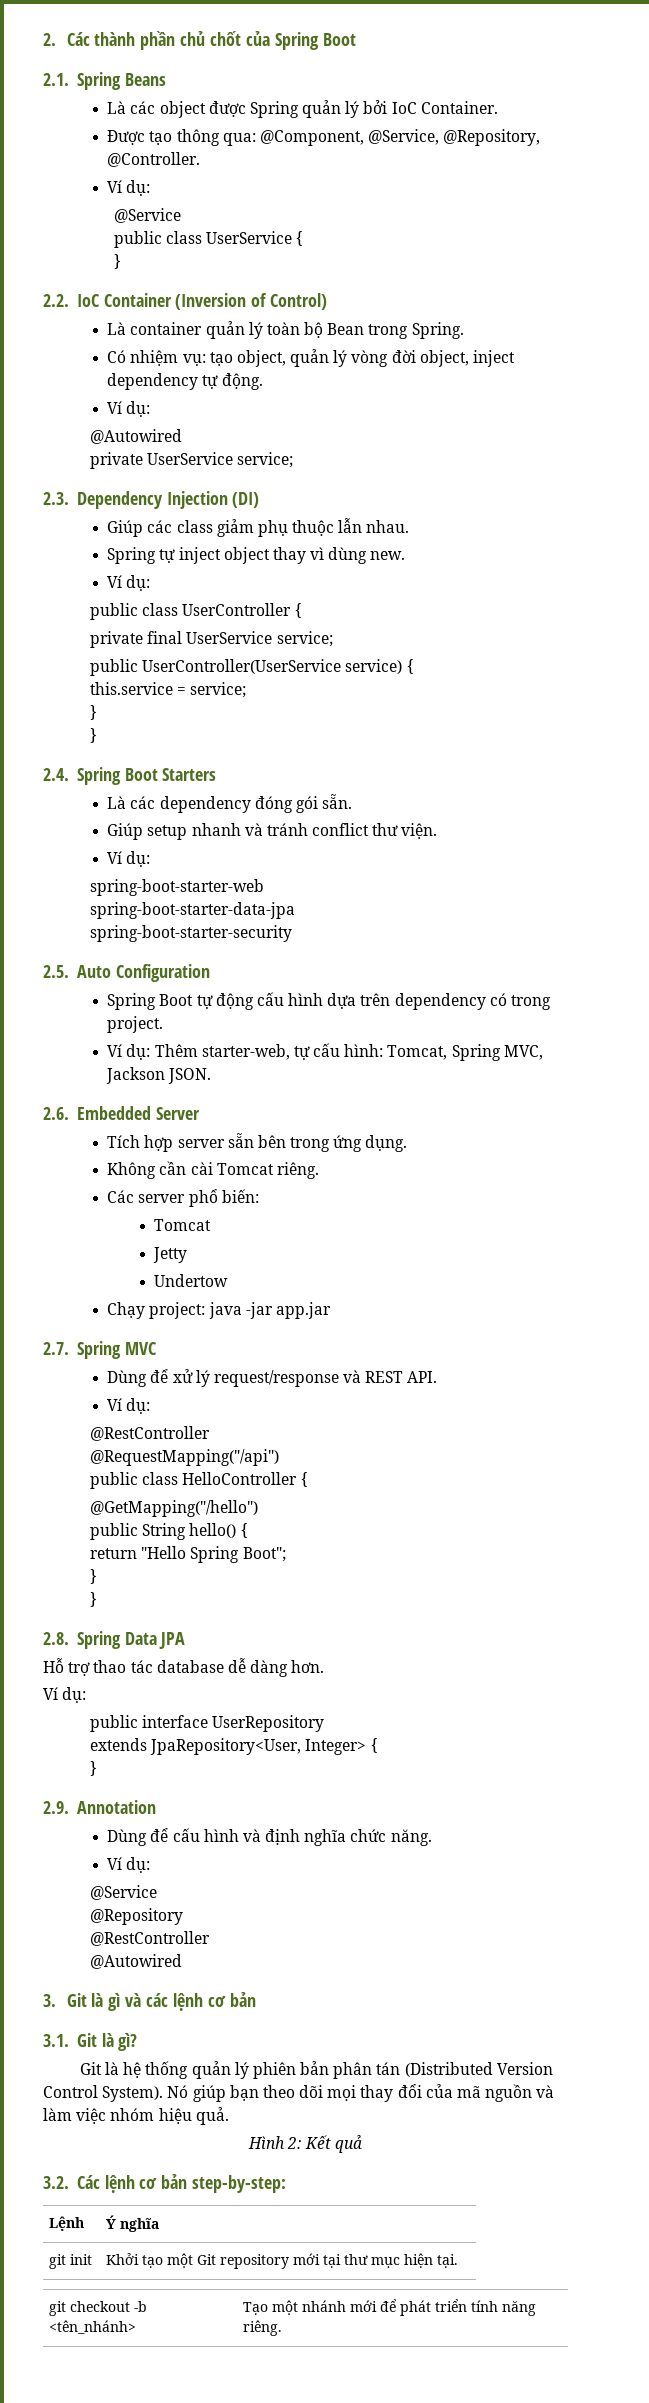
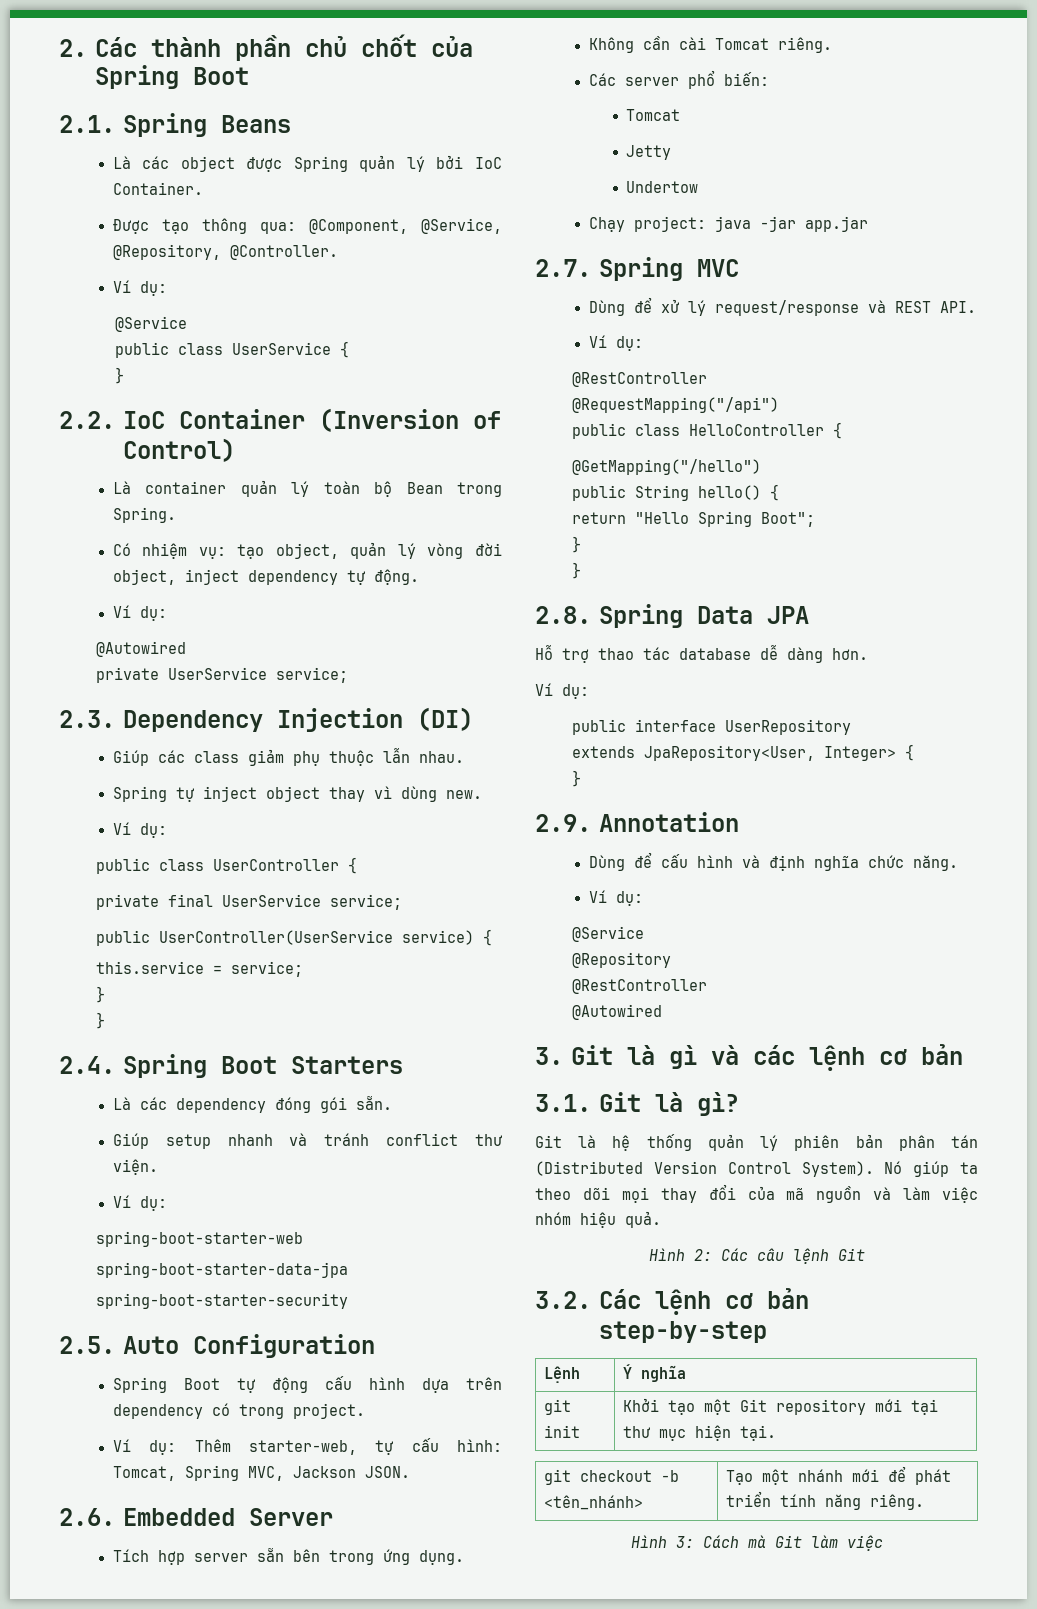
- Nó giúp bạn theo dõi mọi thay đổi của mã nguồn và làm việc nhóm hiệu quả.
+ Nó giúp ta theo dõi mọi thay đổi của mã nguồn và làm việc nhóm hiệu quả.
- Hình 2: Kết quả
+ Hình 2: Các câu lệnh Git
- 3.2. Các lệnh cơ bản step-by-step:
+ 3.2. Các lệnh cơ bản step-by-step
+ Hình 3: Cách mà Git làm việc

